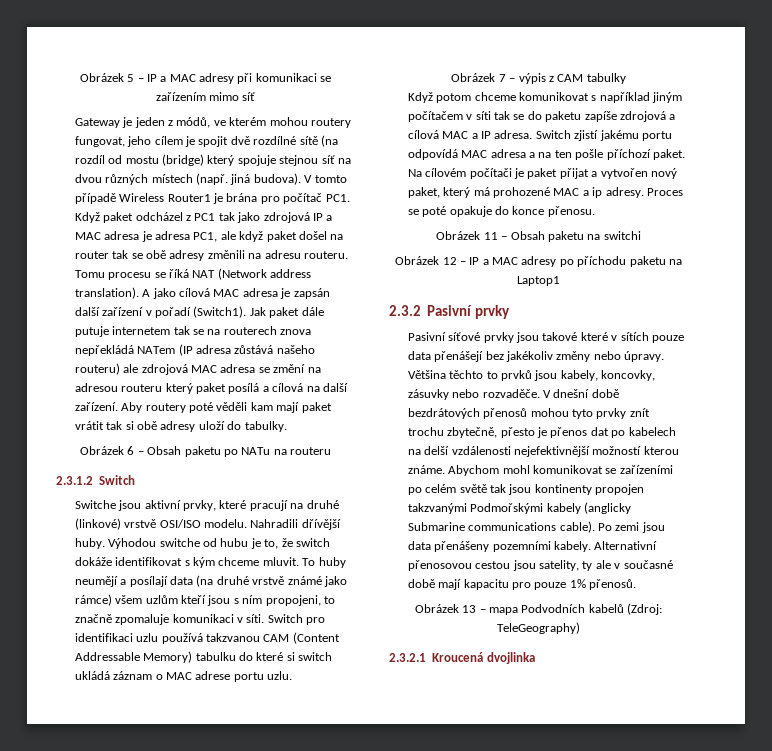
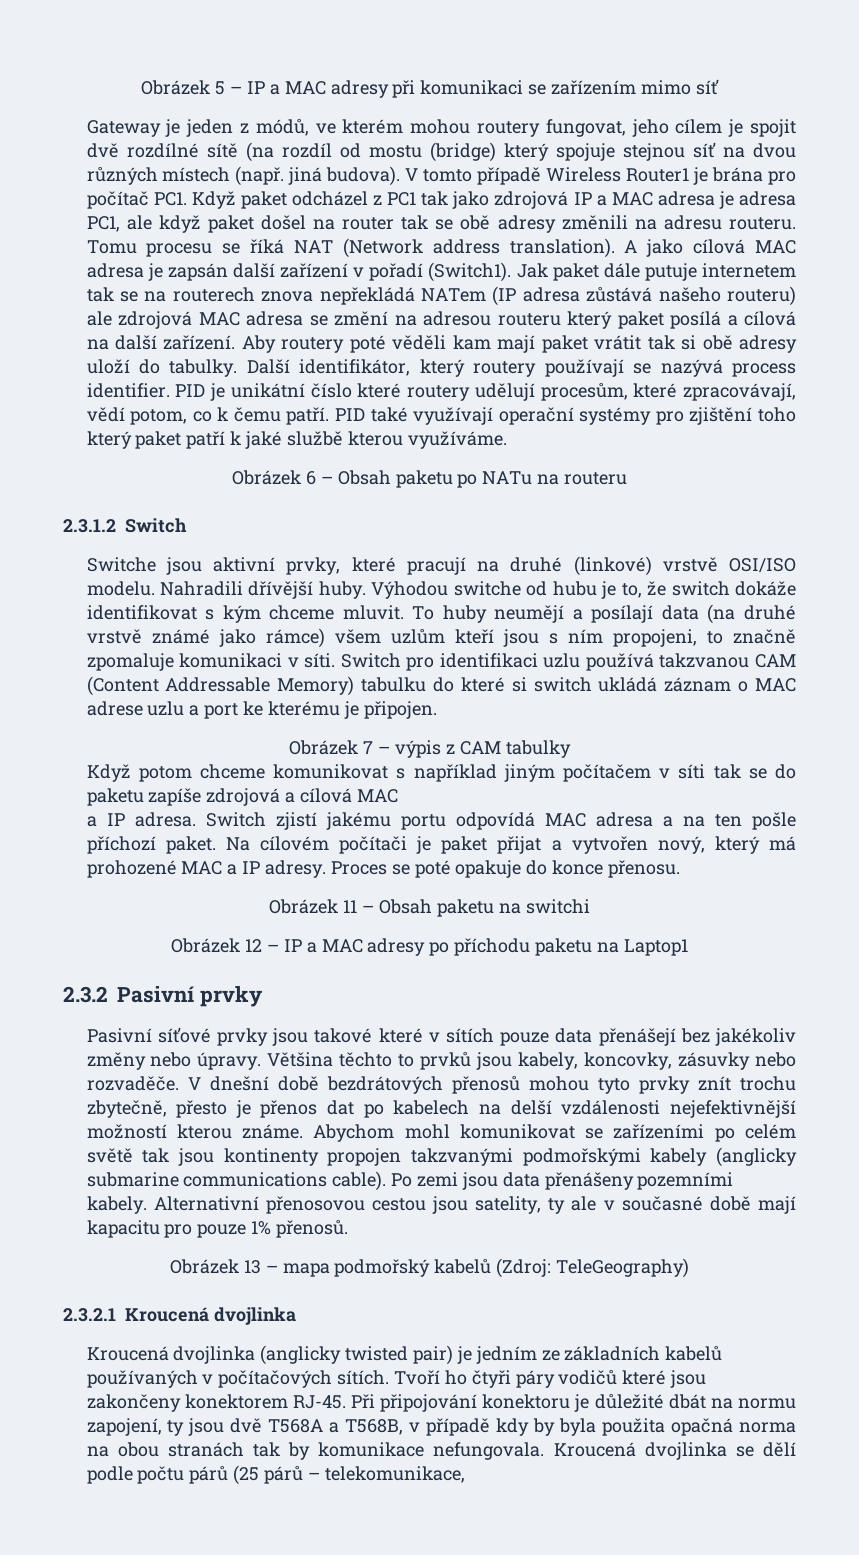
+ Další identifikátor, který routery používají se nazývá process identifier. PID je unikátní číslo které routery udělují procesům, které zpracovávají, vědí potom, co k čemu patří. PID také využívají operační systémy pro zjištění toho který paket patří k jaké službě kterou využíváme.
- Switch pro identifikaci uzlu používá takzvanou CAM (Content Addressable Memory) tabulku do které si switch ukládá záznam o MAC adrese portu uzlu.
+ Switch pro identifikaci uzlu používá takzvanou CAM (Content Addressable Memory) tabulku do které si switch ukládá záznam o MAC adrese uzlu a port ke kterému je připojen.
- Když potom chceme komunikovat s například jiným počítačem v síti tak se do paketu zapíše zdrojová a cílová MAC a IP adresa.
+ Když potom chceme komunikovat s například jiným počítačem v síti tak se do paketu zapíše zdrojová a cílová MAC
+ a IP adresa.
- Na cílovém počítači je paket přijat a vytvořen nový paket, který má prohozené MAC a ip adresy.
+ Na cílovém počítači je paket přijat a vytvořen nový, který má prohozené MAC a IP adresy.
- Abychom mohl komunikovat se zařízeními po celém světě tak jsou kontinenty propojen takzvanými Podmořskými kabely (anglicky Submarine communications cable).
+ Abychom mohl komunikovat se zařízeními po celém světě tak jsou kontinenty propojen takzvanými podmořskými kabely (anglicky submarine communications cable).
- Obrázek 13 – mapa Podvodních kabelů (Zdroj: TeleGeography)
+ Obrázek 13 – mapa podmořský kabelů (Zdroj: TeleGeography)
+ Kroucená dvojlinka (anglicky twisted pair) je jedním ze základních kabelů používaných v počítačových sítích. Tvoří ho čtyři páry vodičů které jsou zakončeny konektorem RJ-45. Při připojování konektoru je důležité dbát na normu zapojení, ty jsou dvě T568A a T568B, v případě kdy by byla použita opačná norma na obou stranách tak by komunikace nefungovala. Kroucená dvojlinka se dělí podle počtu párů (25 párů – telekomunikace,

